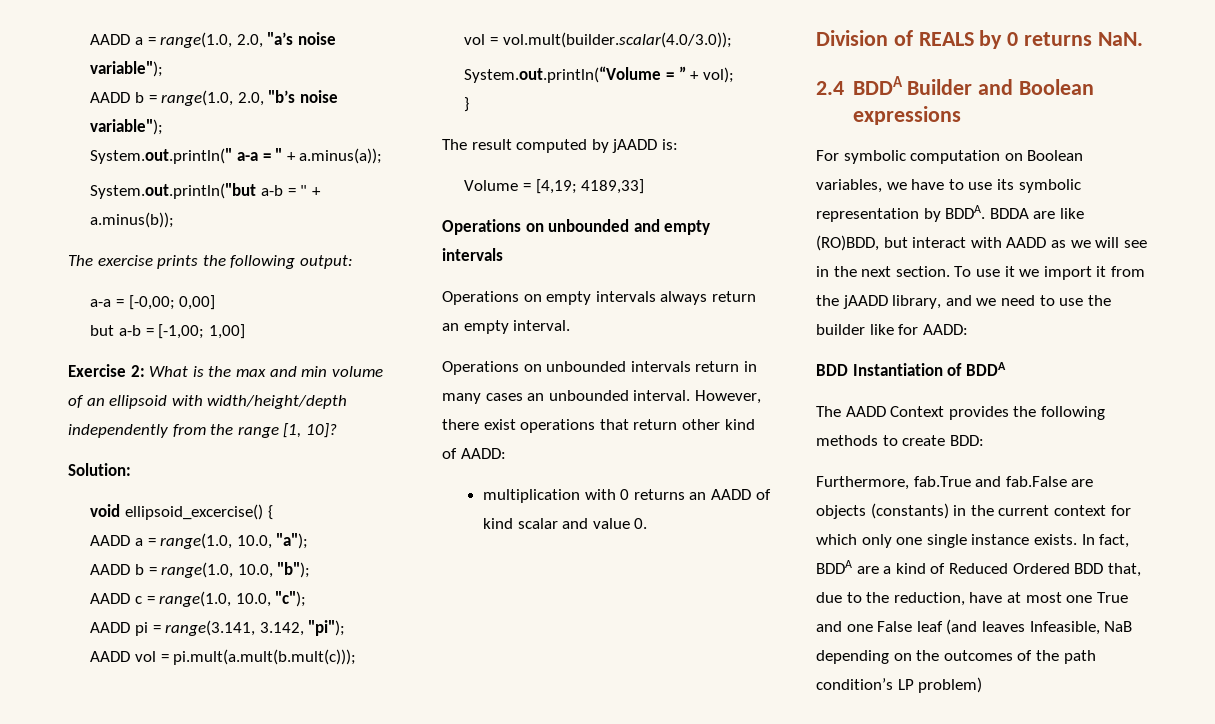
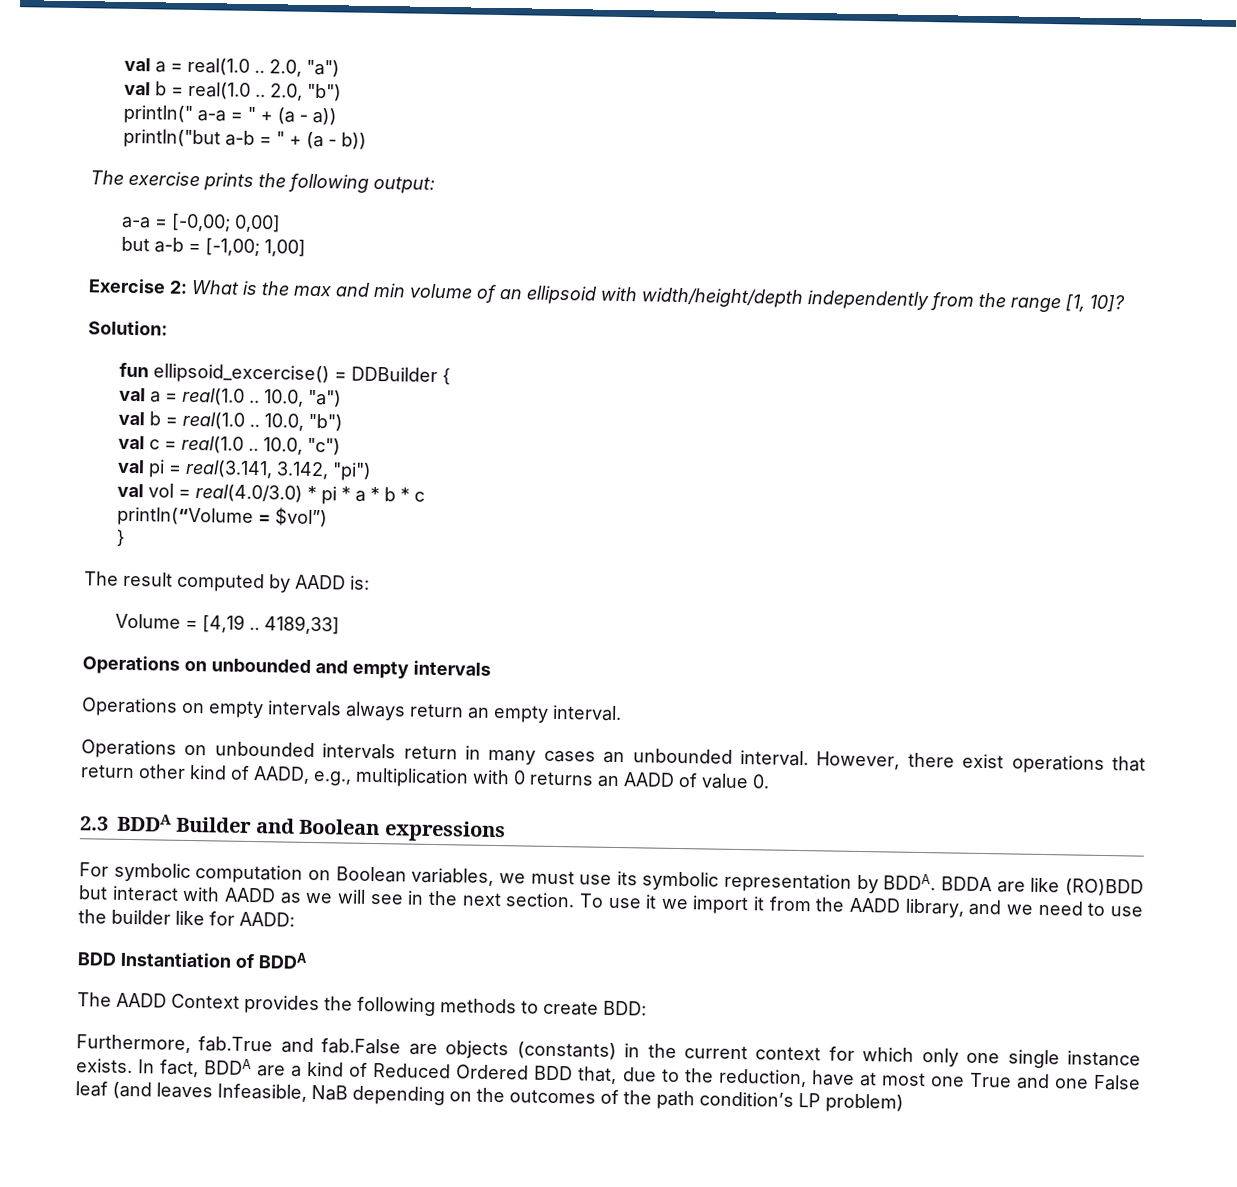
- AADD a = range(1.0, 2.0, "a’s noise variable");
- AADD b = range(1.0, 2.0, "b’s noise variable");
- System.out.println(" a-a = " + a.minus(a));
- System.out.println("but a-b = " + a.minus(b));
+ val a = real(1.0 .. 2.0, "a")
+ val b = real(1.0 .. 2.0, "b")
+ println(" a-a = " + (a - a))
+ println("but a-b = " + (a - b))
- void ellipsoid_excercise() {
+ fun ellipsoid_excercise() = DDBuilder {
- AADD a = range(1.0, 10.0, "a");
- AADD b = range(1.0, 10.0, "b");
- AADD c = range(1.0, 10.0, "c");
- AADD pi = range(3.141, 3.142, "pi");
- AADD vol = pi.mult(a.mult(b.mult(c)));
- vol = vol.mult(builder.scalar(4.0/3.0));
- System.out.println(“Volume = ” + vol);
+ val a = real(1.0 .. 10.0, "a")
+ val b = real(1.0 .. 10.0, "b")
+ val c = real(1.0 .. 10.0, "c")
+ val pi = real(3.141, 3.142, "pi")
+ val vol = real(4.0/3.0) * pi * a * b * c
+ println(“Volume = $vol”)
- The result computed by jAADD is:
+ The result computed by AADD is:
- Volume = [4,19; 4189,33]
+ Volume = [4,19 .. 4189,33]
- However, there exist operations that return other kind of AADD:
- multiplication with 0 returns an AADD of kind scalar and value 0.
+ However, there exist operations that return other kind of AADD, e.g., multiplication with 0 returns an AADD of value 0.
- Division of REALS by 0 returns NaN.
- 2.4 BDDA Builder and Boolean expressions
+ 2.3 BDDA Builder and Boolean expressions
- For symbolic computation on Boolean variables, we have to use its symbolic representation by BDDA.
+ For symbolic computation on Boolean variables, we must use its symbolic representation by BDDA.
- BDDA are like (RO)BDD, but interact with AADD as we will see in the next section.
+ BDDA are like (RO)BDD but interact with AADD as we will see in the next section.
- To use it we import it from the jAADD library, and we need to use the builder like for AADD:
+ To use it we import it from the AADD library, and we need to use the builder like for AADD:

